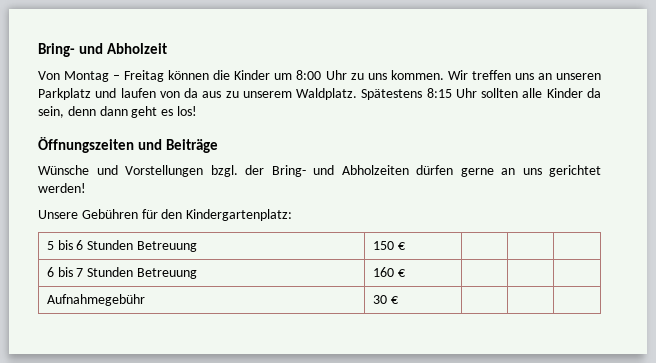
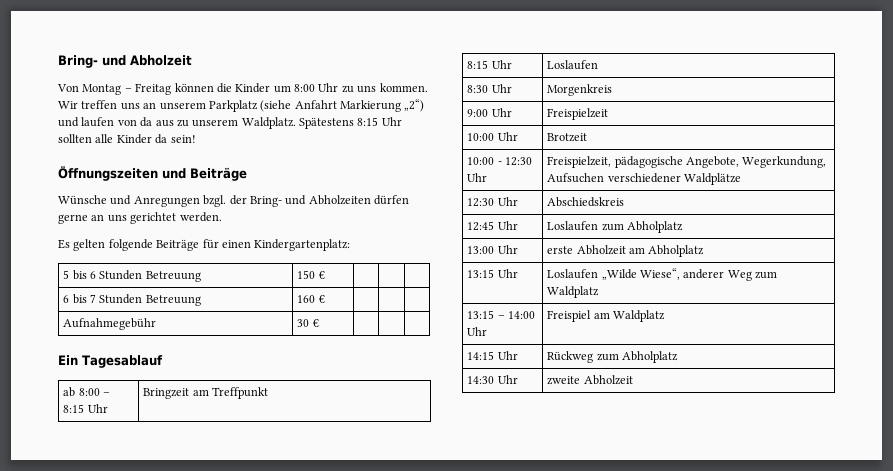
- Wir treffen uns an unseren Parkplatz und laufen von da aus zu unserem Waldplatz.
+ Wir treffen uns an unserem Parkplatz (siehe Anfahrt Markierung „2“) und laufen von da aus zu unserem Waldplatz.
- Spätestens 8:15 Uhr sollten alle Kinder da sein, denn dann geht es los!
+ Spätestens 8:15 Uhr sollten alle Kinder da sein!
- Wünsche und Vorstellungen bzgl. der Bring- und Abholzeiten dürfen gerne an uns gerichtet werden!
- Unsere Gebühren für den Kindergartenplatz:
+ Wünsche und Anregungen bzgl. der Bring- und Abholzeiten dürfen gerne an uns gerichtet werden.
+ Es gelten folgende Beiträge für einen Kindergartenplatz:
+ Ein Tagesablauf
+ ab 8:00 – 8:15 Uhr | Bringzeit am Treffpunkt
+ 8:15 Uhr | Loslaufen
+ 8:30 Uhr | Morgenkreis
+ 9:00 Uhr | Freispielzeit
+ 10:00 Uhr | Brotzeit
+ 10:00 - 12:30 Uhr | Freispielzeit, pädagogische Angebote, Wegerkundung, Aufsuchen verschiedener Waldplätze
+ 12:30 Uhr | Abschiedskreis
+ 12:45 Uhr | Loslaufen zum Abholplatz
+ 13:00 Uhr | erste Abholzeit am Abholplatz
+ 13:15 Uhr | Loslaufen „Wilde Wiese“, anderer Weg zum Waldplatz
+ 13:15 – 14:00 Uhr | Freispiel am Waldplatz
+ 14:15 Uhr | Rückweg zum Abholplatz
+ 14:30 Uhr | zweite Abholzeit

